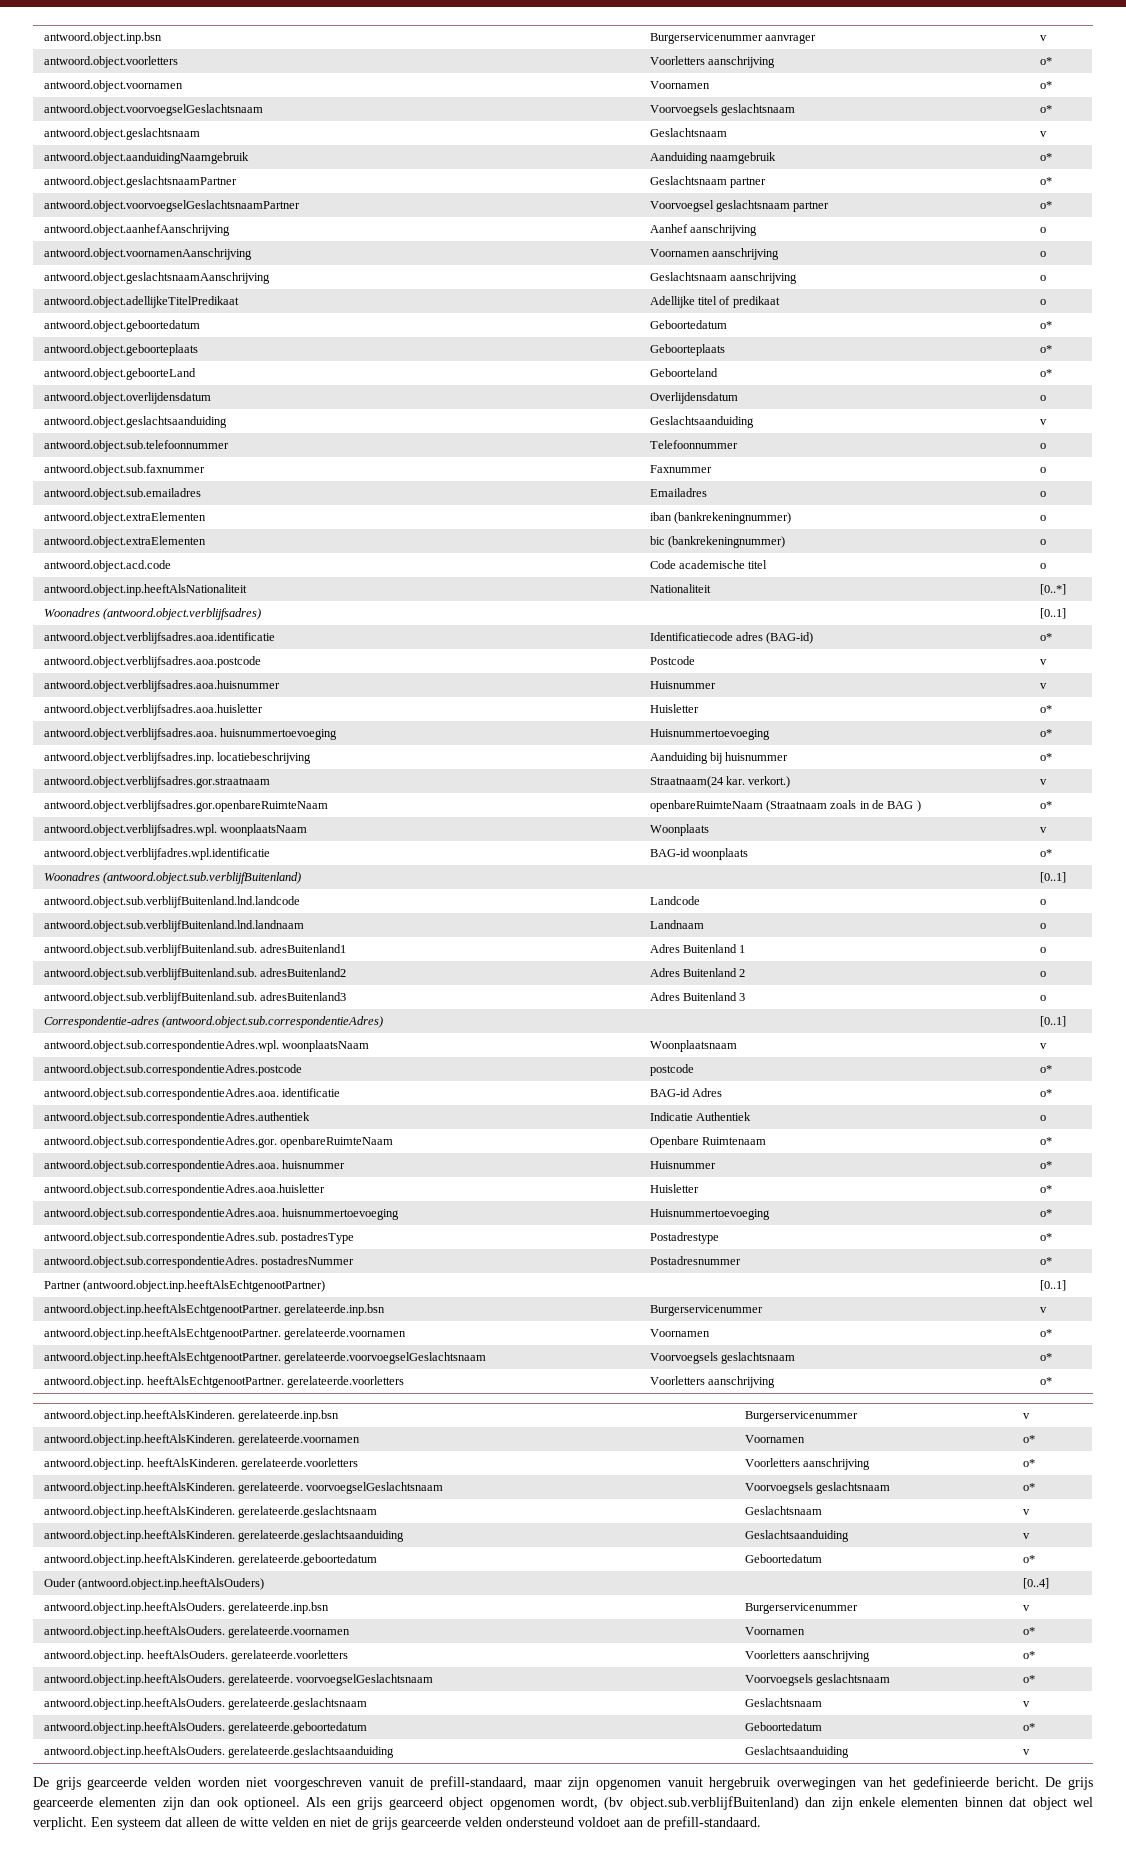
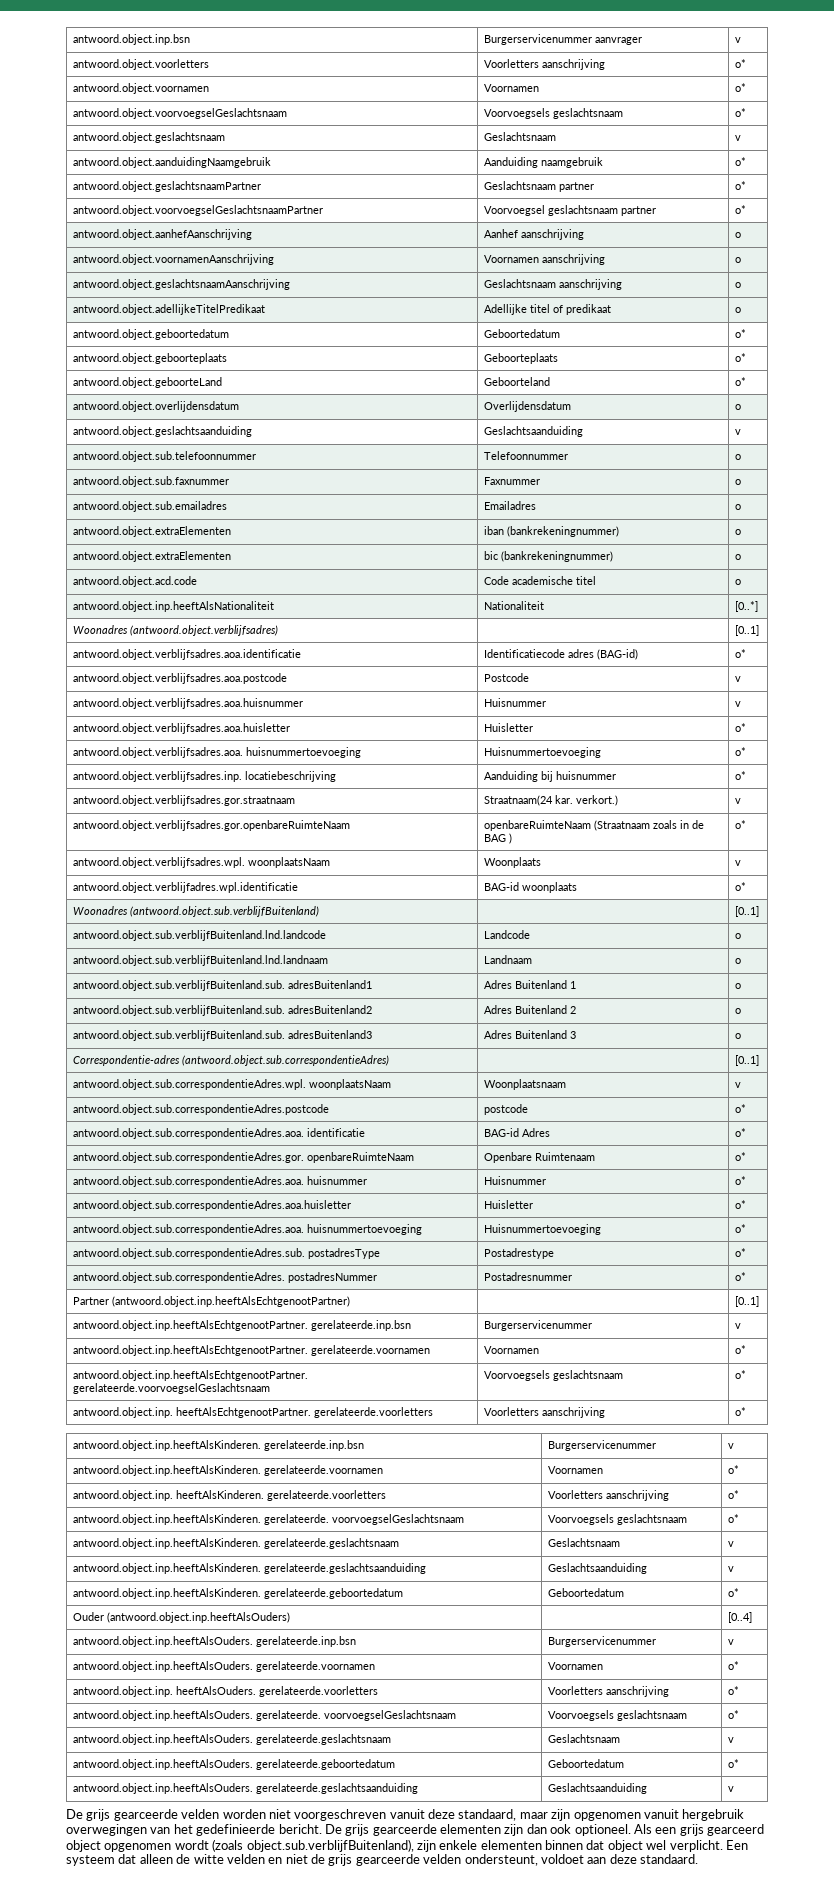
- antwoord.object.sub.correspondentieAdres.authentiek | Indicatie Authentiek | o
- De grijs gearceerde velden worden niet voorgeschreven vanuit de prefill-standaard, maar zijn opgenomen vanuit hergebruik overwegingen van het gedefinieerde bericht.
+ De grijs gearceerde velden worden niet voorgeschreven vanuit deze standaard, maar zijn opgenomen vanuit hergebruik overwegingen van het gedefinieerde bericht.
- Als een grijs gearceerd object opgenomen wordt, (bv object.sub.verblijfBuitenland) dan zijn enkele elementen binnen dat object wel verplicht.
+ Als een grijs gearceerd object opgenomen wordt (zoals object.sub.verblijfBuitenland), zijn enkele elementen binnen dat object wel verplicht.
- Een systeem dat alleen de witte velden en niet de grijs gearceerde velden ondersteund voldoet aan de prefill-standaard.
+ Een systeem dat alleen de witte velden en niet de grijs gearceerde velden ondersteunt, voldoet aan deze standaard.

